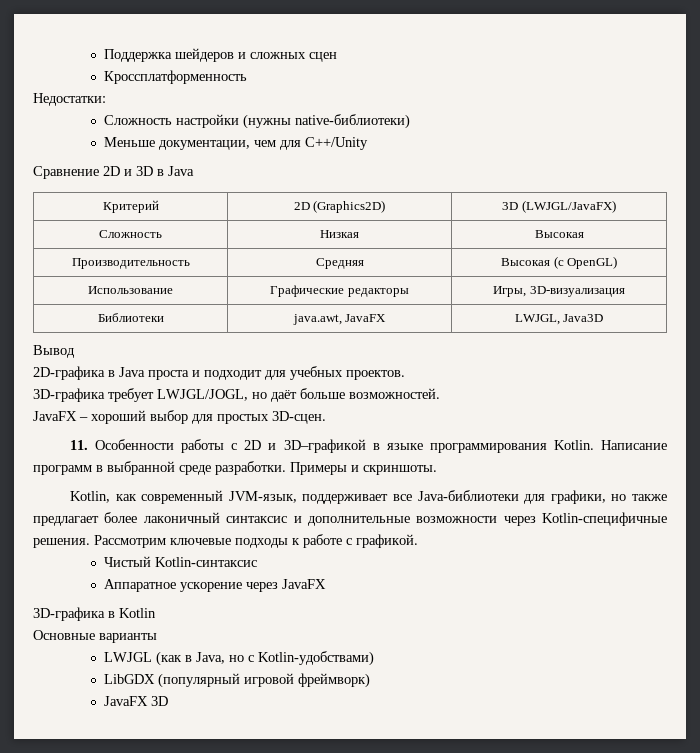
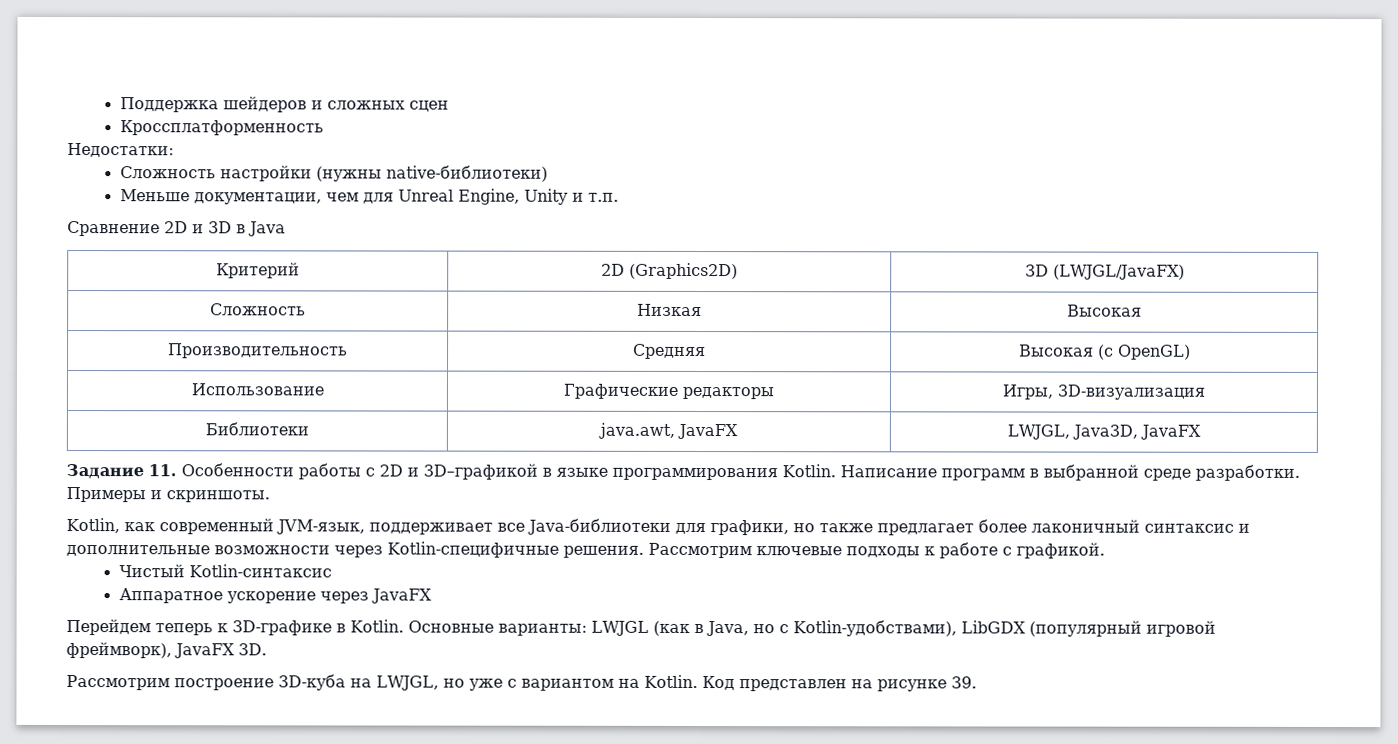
- Меньше документации, чем для C++/Unity
+ Меньше документации, чем для Unreal Engine, Unity и т.п.
- Библиотеки | java.awt, JavaFX | LWJGL, Java3D
- Вывод
- 2D-графика в Java проста и подходит для учебных проектов.
- 3D-графика требует LWJGL/JOGL, но даёт больше возможностей.
- JavaFX – хороший выбор для простых 3D-сцен.
- 11. Особенности работы с 2D и 3D–графикой в языке программирования Kotlin.
+ Библиотеки | java.awt, JavaFX | LWJGL, Java3D, JavaFX
+ Задание 11. Особенности работы с 2D и 3D–графикой в языке программирования Kotlin.
- 3D-графика в Kotlin
- Основные варианты
- LWJGL (как в Java, но с Kotlin-удобствами)
- LibGDX (популярный игровой фреймворк)
- JavaFX 3D
+ Перейдем теперь к 3D-графике в Kotlin. Основные варианты: LWJGL (как в Java, но с Kotlin-удобствами), LibGDX (популярный игровой фреймворк), JavaFX 3D.
+ Рассмотрим построение 3D-куба на LWJGL, но уже с вариантом на Kotlin. Код представлен на рисунке 39.

